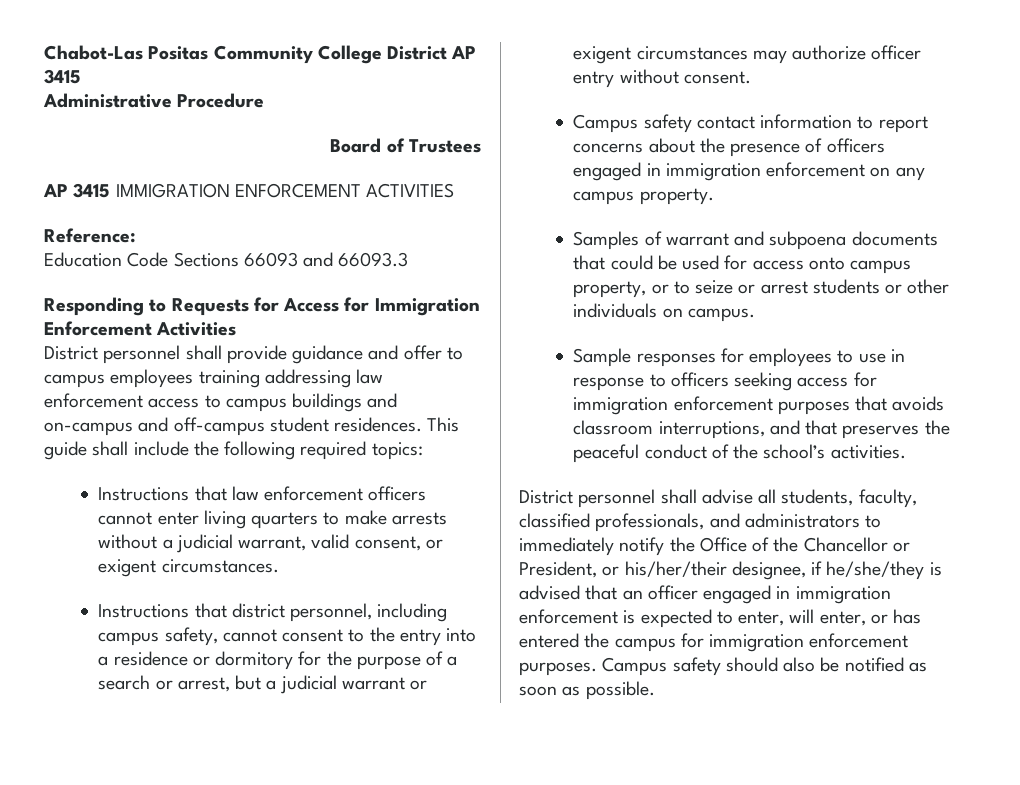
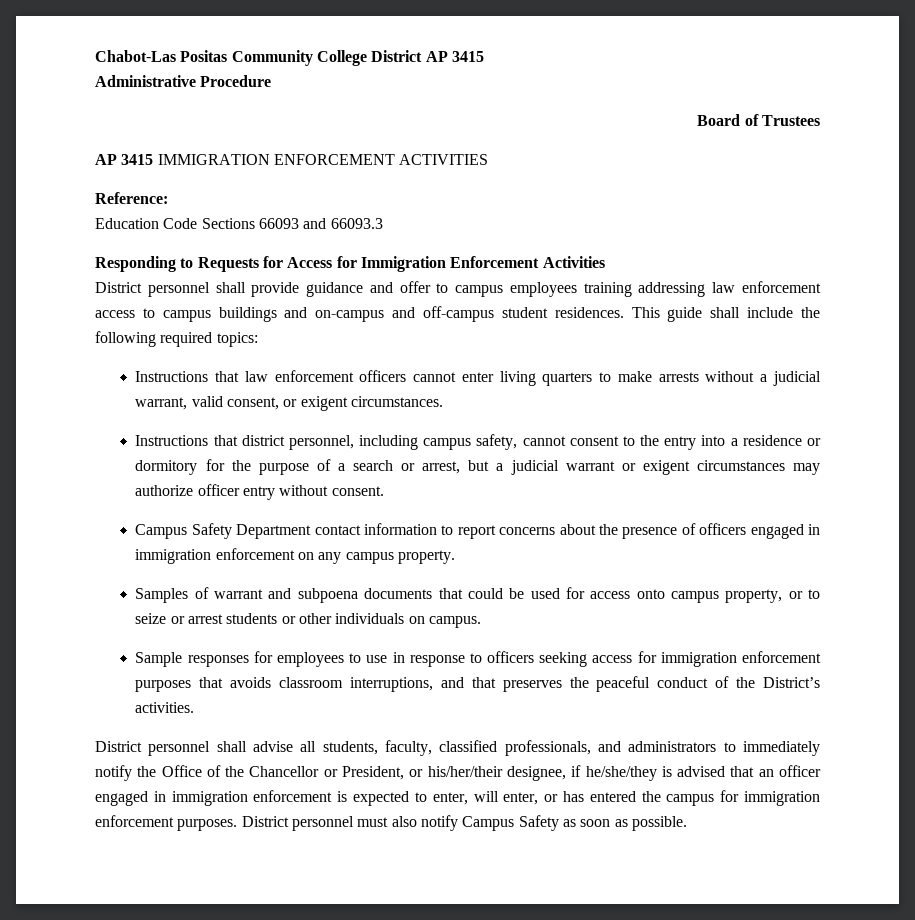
- Campus safety contact information to report concerns about the presence of officers engaged in immigration enforcement on any campus property.
+ Campus Safety Department contact information to report concerns about the presence of officers engaged in immigration enforcement on any campus property.
- Sample responses for employees to use in response to officers seeking access for immigration enforcement purposes that avoids classroom interruptions, and that preserves the peaceful conduct of the school’s activities.
+ Sample responses for employees to use in response to officers seeking access for immigration enforcement purposes that avoids classroom interruptions, and that preserves the peaceful conduct of the District’s activities.
- Campus safety should also be notified as soon as possible.
+ District personnel must also notify Campus Safety as soon as possible.

